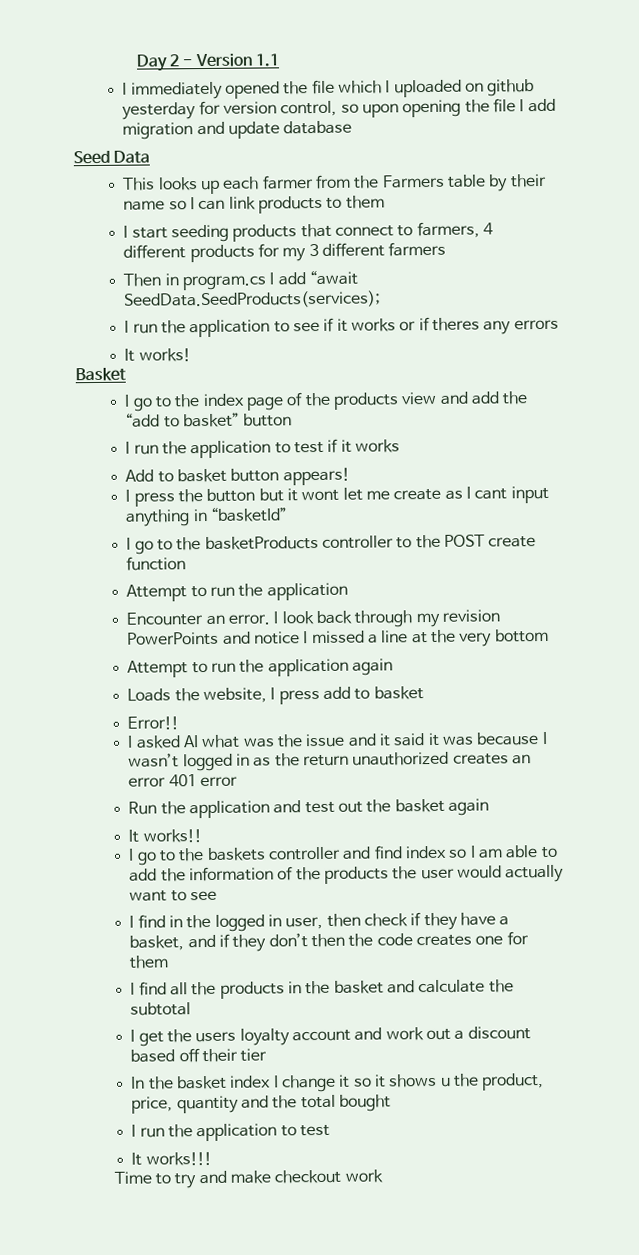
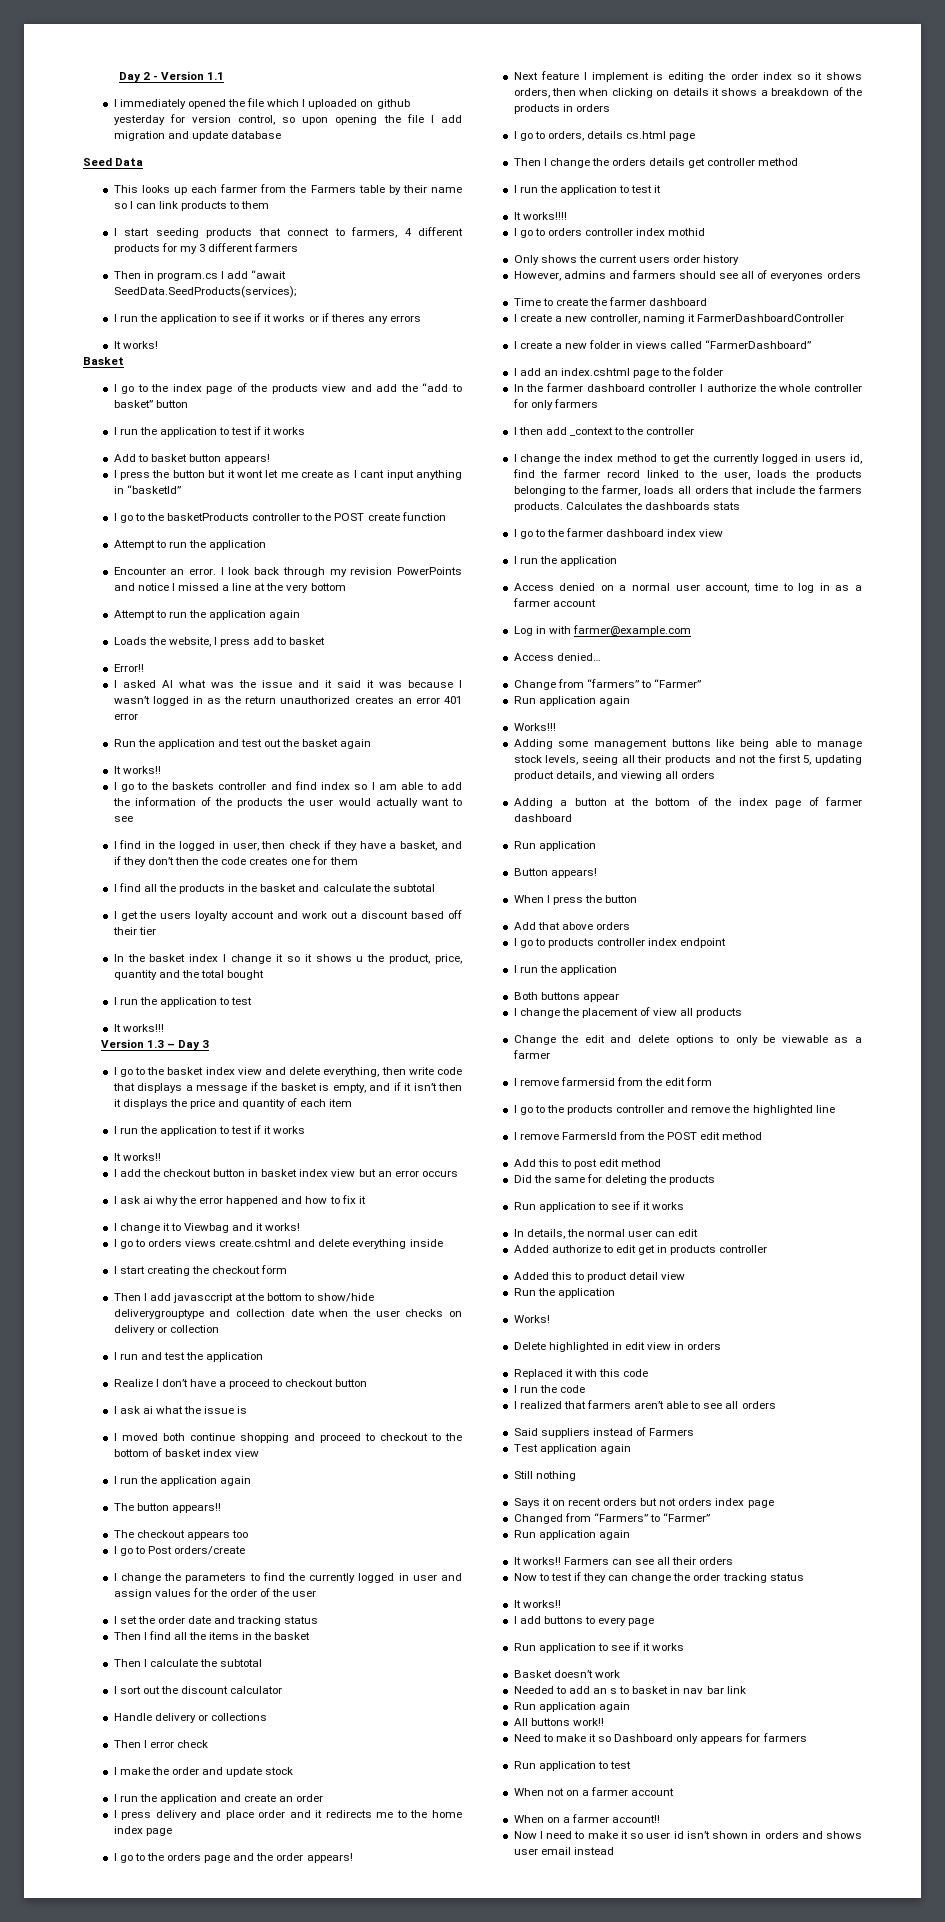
- Time to try and make checkout work
+ Version 1.3 – Day 3
+ I go to the basket index view and delete everything, then write code that displays a message if the basket is empty, and if it isn’t then it displays the price and quantity of each item
+ I run the application to test if it works
+ It works!!
+ I add the checkout button in basket index view but an error occurs
+ I ask ai why the error happened and how to fix it
+ I change it to Viewbag and it works!
+ I go to orders views create.cshtml and delete everything inside
+ I start creating the checkout form
+ Then I add javasccript at the bottom to show/hide deliverygrouptype and collection date when the user checks on delivery or collection
+ I run and test the application
+ Realize I don’t have a proceed to checkout button
+ I ask ai what the issue is
+ I moved both continue shopping and proceed to checkout to the bottom of basket index view
+ I run the application again
+ The button appears!!
+ The checkout appears too
+ I go to Post orders/create
+ I change the parameters to find the currently logged in user and assign values for the order of the user
+ I set the order date and tracking status
+ Then I find all the items in the basket
+ Then I calculate the subtotal
+ I sort out the discount calculator
+ Handle delivery or collections
+ Then I error check
+ I make the order and update stock
+ I run the application and create an order
+ I press delivery and place order and it redirects me to the home index page
+ I go to the orders page and the order appears!
+ Next feature I implement is editing the order index so it shows orders, then when clicking on details it shows a breakdown of the products in orders
+ I go to orders, details cs.html page
+ Then I change the orders details get controller method
+ I run the application to test it
+ It works!!!!
+ I go to orders controller index mothid
+ Only shows the current users order history
+ However, admins and farmers should see all of everyones orders
+ Time to create the farmer dashboard
+ I create a new controller, naming it FarmerDashboardController
+ I create a new folder in views called “FarmerDashboard”
+ I add an index.cshtml page to the folder
+ In the farmer dashboard controller I authorize the whole controller for only farmers
+ I then add _context to the controller
+ I change the index method to get the currently logged in users id, find the farmer record linked to the user, loads the products belonging to the farmer, loads all orders that include the farmers products. Calculates the dashboards stats
+ I go to the farmer dashboard index view
+ I run the application
+ Access denied on a normal user account, time to log in as a farmer account
+ Log in with farmer@example.com
+ Access denied…
+ Change from “farmers” to “Farmer”
+ Run application again
+ Works!!!
+ Adding some management buttons like being able to manage stock levels, seeing all their products and not the first 5, updating product details, and viewing all orders
+ Adding a button at the bottom of the index page of farmer dashboard
+ Run application
+ Button appears!
+ When I press the button
+ Add that above orders
+ I go to products controller index endpoint
+ I run the application
+ Both buttons appear
+ I change the placement of view all products
+ Change the edit and delete options to only be viewable as a farmer
+ I remove farmersid from the edit form
+ I go to the products controller and remove the highlighted line
+ I remove FarmersId from the POST edit method
+ Add this to post edit method
+ Did the same for deleting the products
+ Run application to see if it works
+ In details, the normal user can edit
+ Added authorize to edit get in products controller
+ Added this to product detail view
+ Run the application
+ Works!
+ Delete highlighted in edit view in orders
+ Replaced it with this code
+ I run the code
+ I realized that farmers aren’t able to see all orders
+ Said suppliers instead of Farmers
+ Test application again
+ Still nothing
+ Says it on recent orders but not orders index page
+ Changed from “Farmers” to “Farmer”
+ Run application again
+ It works!! Farmers can see all their orders
+ Now to test if they can change the order tracking status
+ It works!!
+ I add buttons to every page
+ Run application to see if it works
+ Basket doesn’t work
+ Needed to add an s to basket in nav bar link
+ Run application again
+ All buttons work!!
+ Need to make it so Dashboard only appears for farmers
+ Run application to test
+ When not on a farmer account
+ When on a farmer account!!
+ Now I need to make it so user id isn’t shown in orders and shows user email instead

